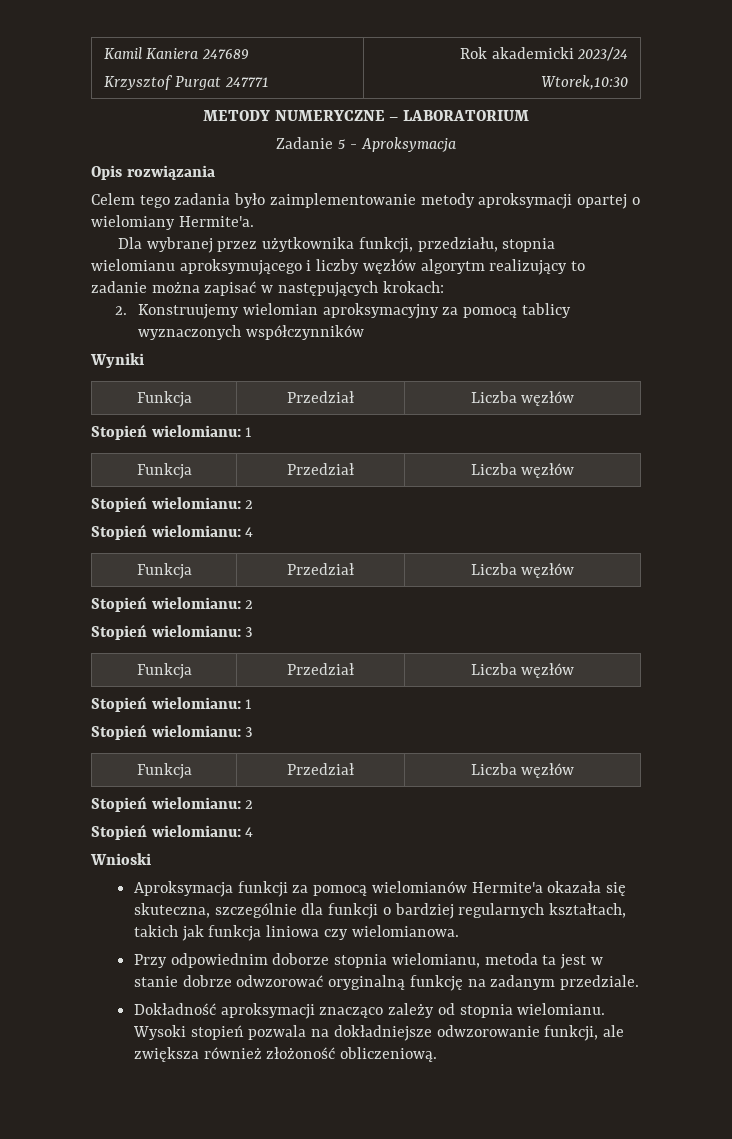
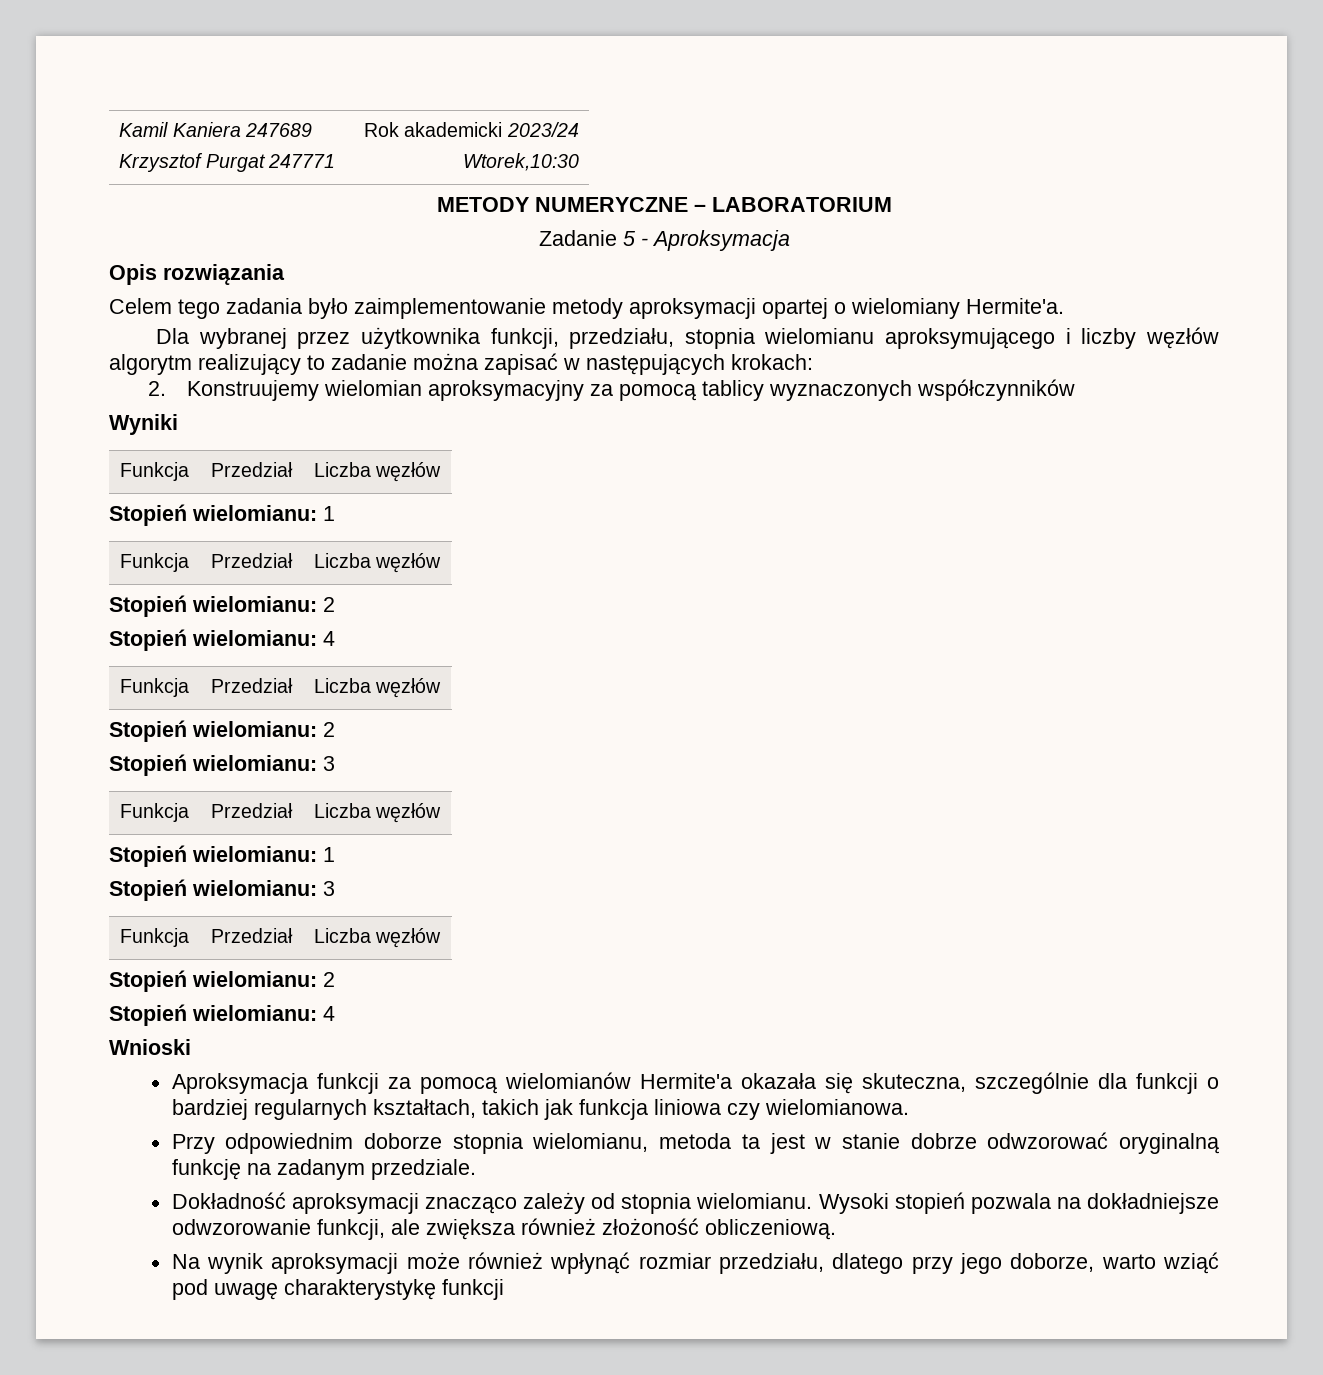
+ Na wynik aproksymacji może również wpłynąć rozmiar przedziału, dlatego przy jego doborze, warto wziąć pod uwagę charakterystykę funkcji

